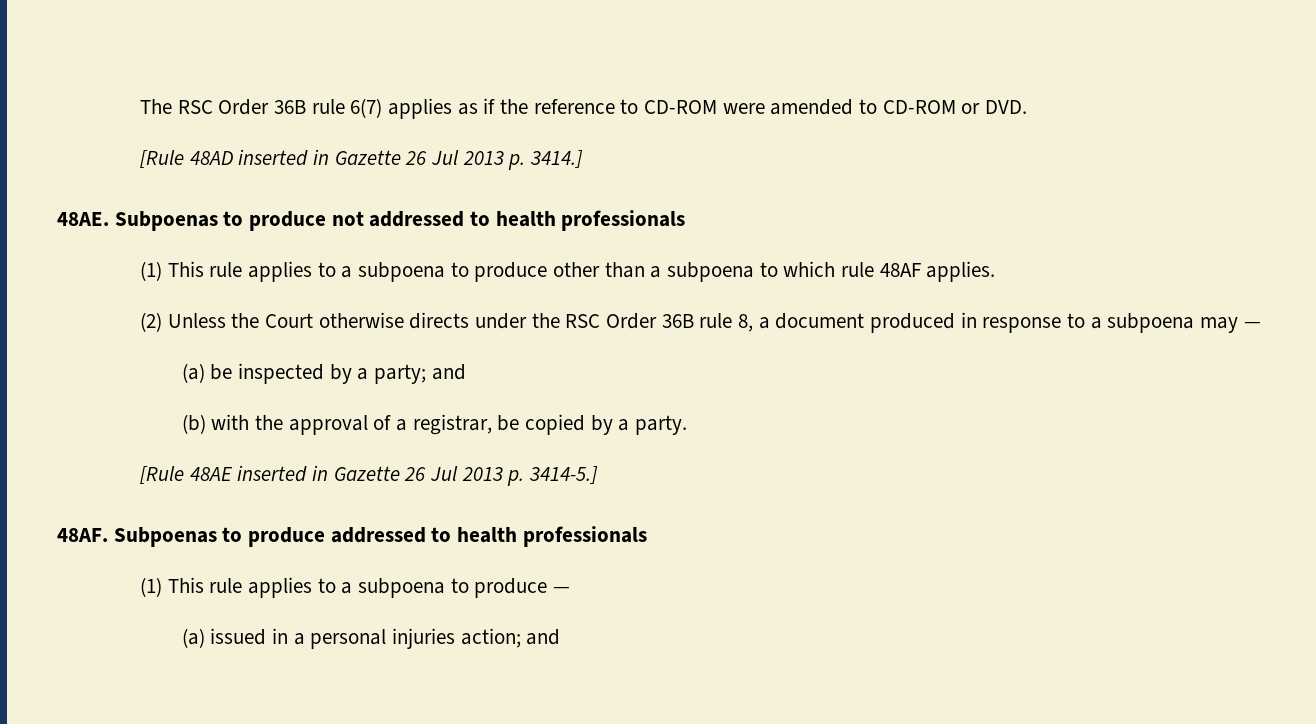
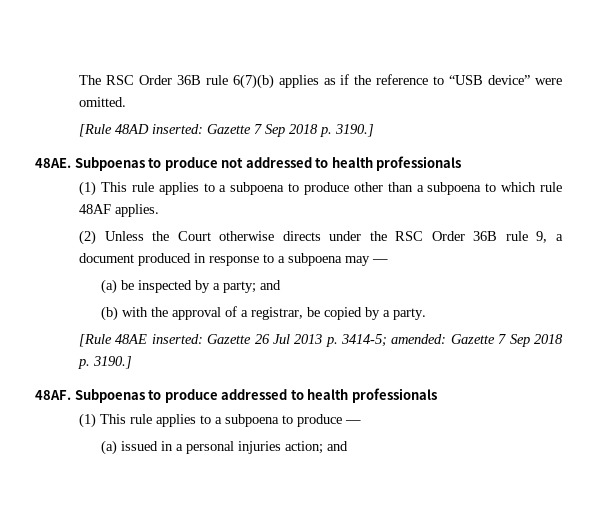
- The RSC Order 36B rule 6(7) applies as if the reference to CD-ROM were amended to CD-ROM or DVD.
- [Rule 48AD inserted in Gazette 26 Jul 2013 p. 3414.]
+ The RSC Order 36B rule 6(7)(b) applies as if the reference to “USB device” were omitted.
+ [Rule 48AD inserted: Gazette 7 Sep 2018 p. 3190.]
- (2) Unless the Court otherwise directs under the RSC Order 36B rule 8, a document produced in response to a subpoena may —
+ (2) Unless the Court otherwise directs under the RSC Order 36B rule 9, a document produced in response to a subpoena may —
- [Rule 48AE inserted in Gazette 26 Jul 2013 p. 3414-5.]
+ [Rule 48AE inserted: Gazette 26 Jul 2013 p. 3414-5; amended: Gazette 7 Sep 2018 p. 3190.]

